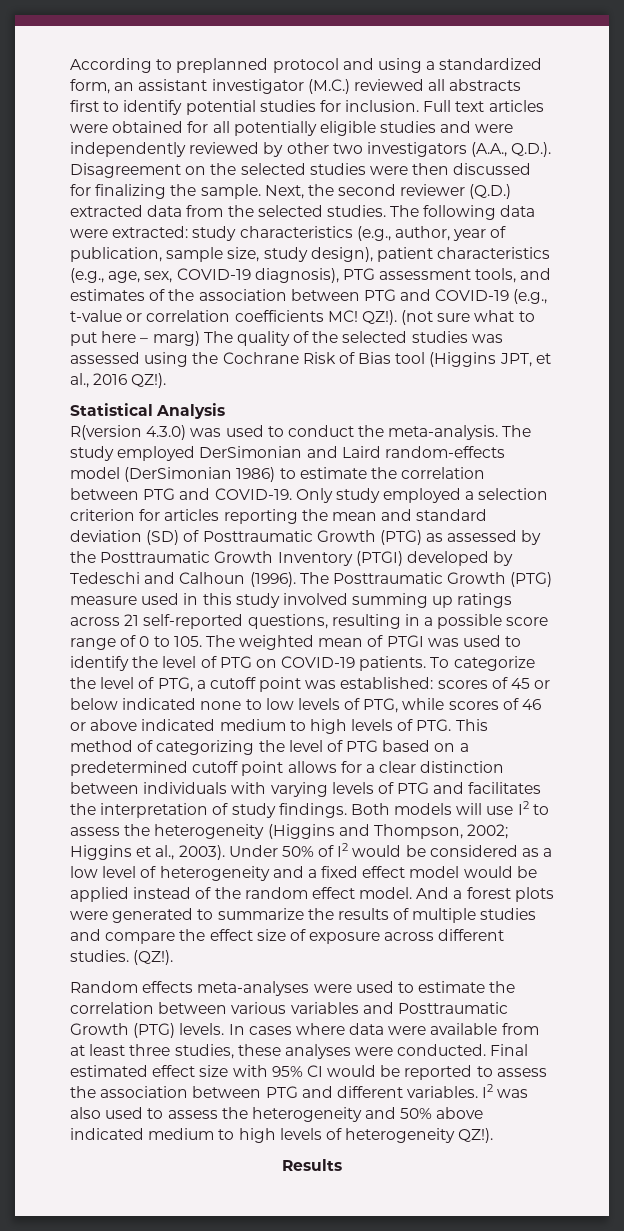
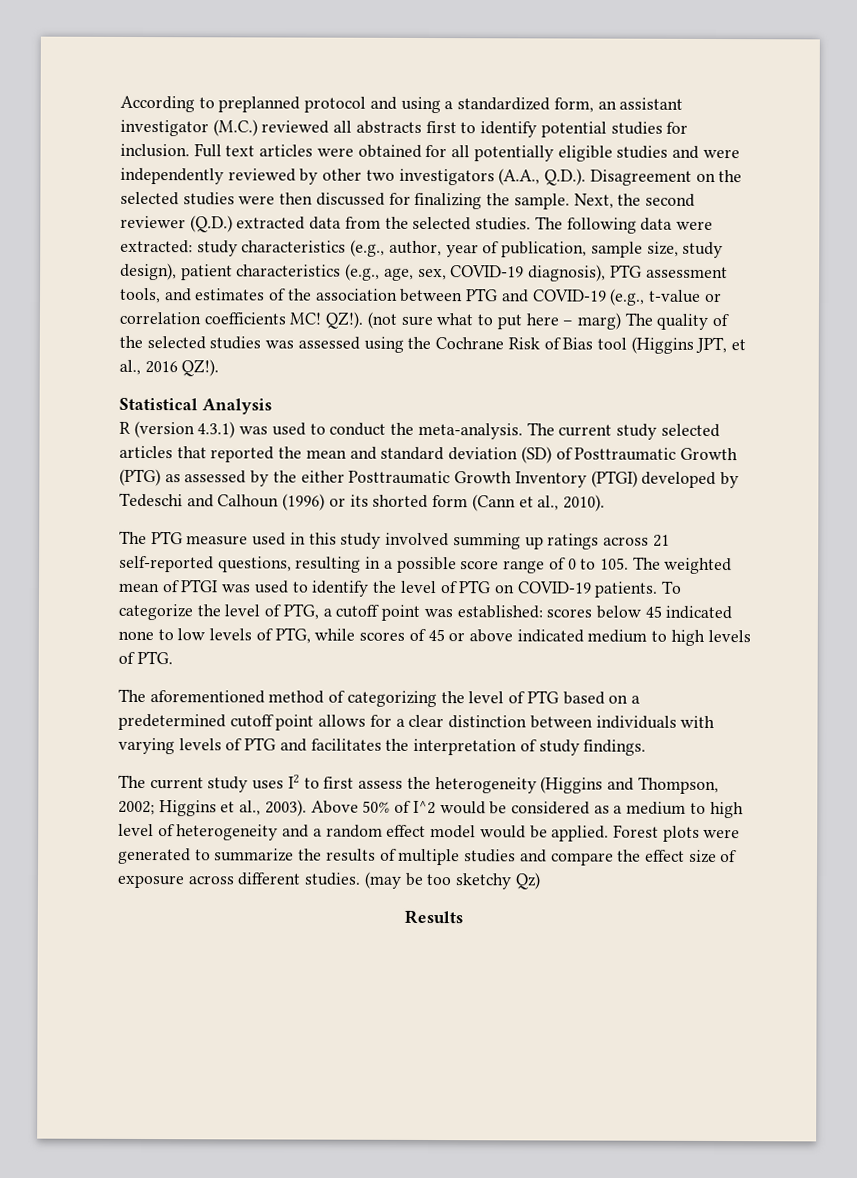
- R(version 4.3.0) was used to conduct the meta-analysis.
+ R (version 4.3.1) was used to conduct the meta-analysis.
- The study employed DerSimonian and Laird random-effects model (DerSimonian 1986) to estimate the correlation between PTG and COVID-19. Only study employed a selection criterion for articles reporting the mean and standard deviation (SD) of Posttraumatic Growth (PTG) as assessed by the Posttraumatic Growth Inventory (PTGI) developed by Tedeschi and Calhoun (1996). The Posttraumatic Growth (PTG) measure used in this study involved summing up ratings across 21 self-reported questions, resulting in a possible score range of 0 to 105. The weighted mean of PTGI was used to identify the level of PTG on COVID-19 patients.
+ The current study selected articles that reported the mean and standard deviation (SD) of Posttraumatic Growth (PTG) as assessed by the either Posttraumatic Growth Inventory (PTGI) developed by Tedeschi and Calhoun (1996) or its shorted form (Cann et al., 2010).
+ The PTG measure used in this study involved summing up ratings across 21 self-reported questions, resulting in a possible score range of 0 to 105. The weighted mean of PTGI was used to identify the level of PTG on COVID-19 patients.
- scores of 45 or below indicated none to low levels of PTG, while scores of 46 or above indicated medium to high levels of PTG. This method of categorizing the level of PTG based on a predetermined cutoff point allows for a clear distinction between individuals with varying levels of PTG and facilitates the interpretation of study findings. Both models will use I2 to assess the heterogeneity (Higgins and Thompson, 2002;
+ scores below 45 indicated none to low levels of PTG, while scores of 45 or above indicated medium to high levels of PTG.
+ The aforementioned method of categorizing the level of PTG based on a predetermined cutoff point allows for a clear distinction between individuals with varying levels of PTG and facilitates the interpretation of study findings.
+ The current study uses I2 to first assess the heterogeneity (Higgins and Thompson, 2002;
- Under 50% of I2 would be considered as a low level of heterogeneity and a fixed effect model would be applied instead of the random effect model. And a forest plots were generated to summarize the results of multiple studies and compare the effect size of exposure across different studies.
+ Above 50% of I^2 would be considered as a medium to high level of heterogeneity and a random effect model would be applied. Forest plots were generated to summarize the results of multiple studies and compare the effect size of exposure across different studies.
- (QZ!).
- Random effects meta-analyses were used to estimate the correlation between various variables and Posttraumatic Growth (PTG) levels. In cases where data were available from at least three studies, these analyses were conducted. Final estimated effect size with 95% CI would be reported to assess the association between PTG and different variables. I2 was also used to assess the heterogeneity and 50% above indicated medium to high levels of heterogeneity QZ!).
+ (may be too sketchy Qz)

